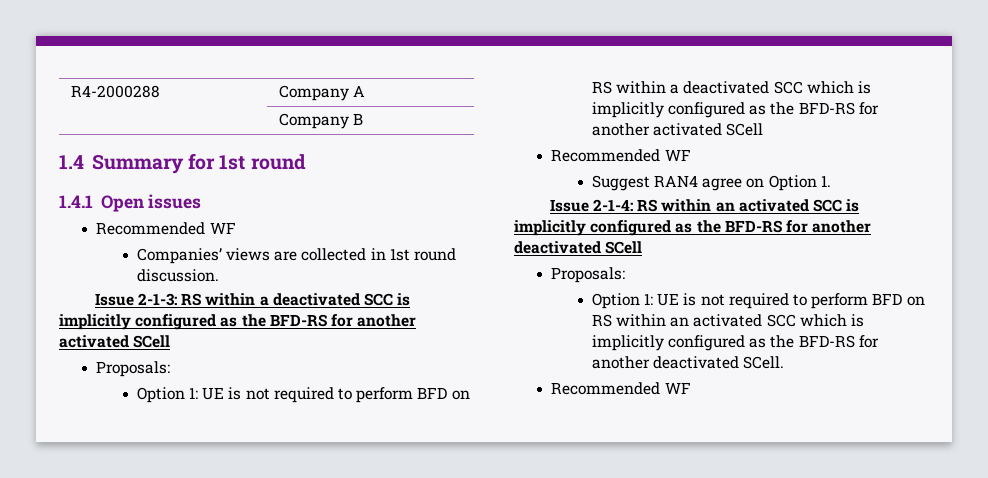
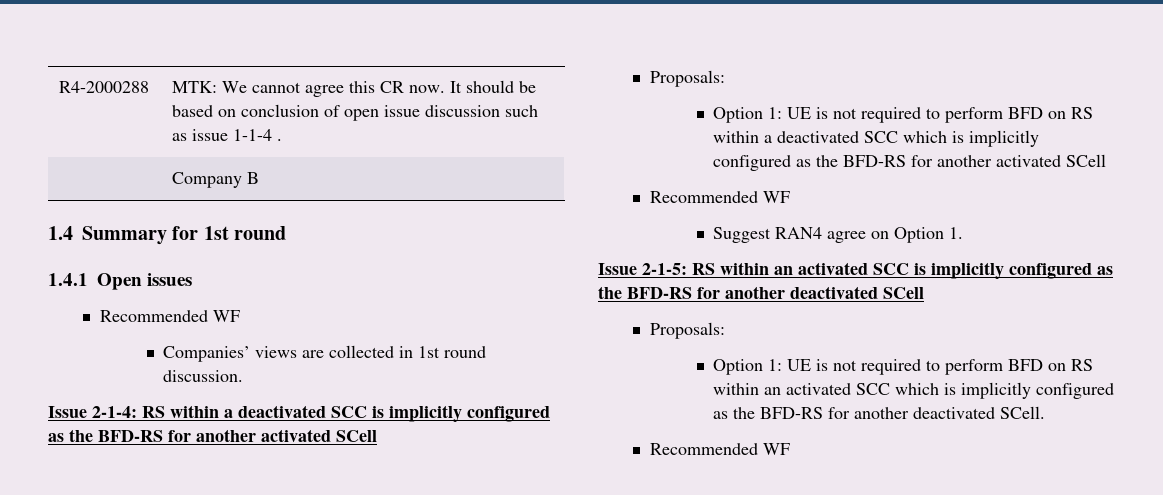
- R4-2000288 | Company A
+ R4-2000288 | MTK: We cannot agree this CR now. It should be based on conclusion of open issue discussion such as issue 1-1-4 .
- Issue 2-1-3: RS within a deactivated SCC is implicitly configured as the BFD-RS for another activated SCell
+ Issue 2-1-4: RS within a deactivated SCC is implicitly configured as the BFD-RS for another activated SCell
- Issue 2-1-4: RS within an activated SCC is implicitly configured as the BFD-RS for another deactivated SCell
+ Issue 2-1-5: RS within an activated SCC is implicitly configured as the BFD-RS for another deactivated SCell

